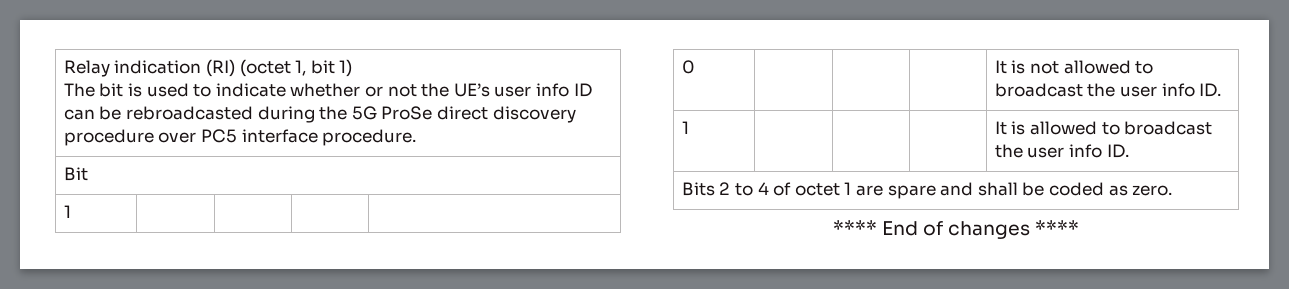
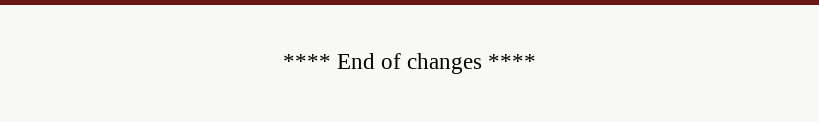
- Relay indication (RI) (octet 1, bit 1)
- The bit is used to indicate whether or not the UE’s user info ID can be rebroadcasted during the 5G ProSe direct discovery procedure over PC5 interface procedure.
- Bit
- 1 | | | |
- 0 | | | | It is not allowed to broadcast the user info ID.
- 1 | | | | It is allowed to broadcast the user info ID.
- Bits 2 to 4 of octet 1 are spare and shall be coded as zero.

